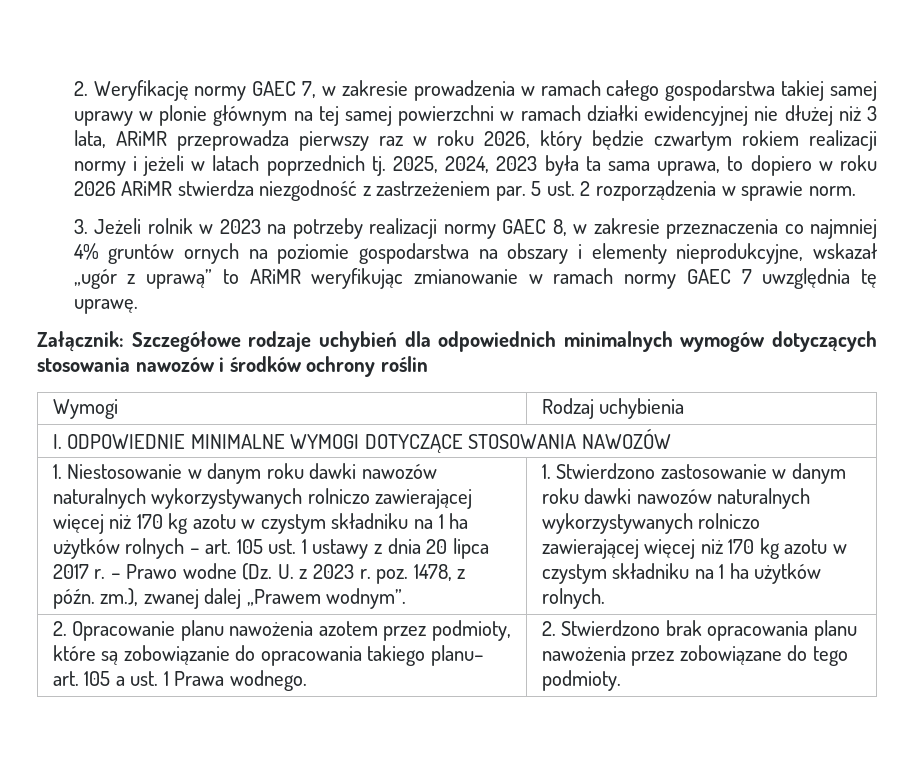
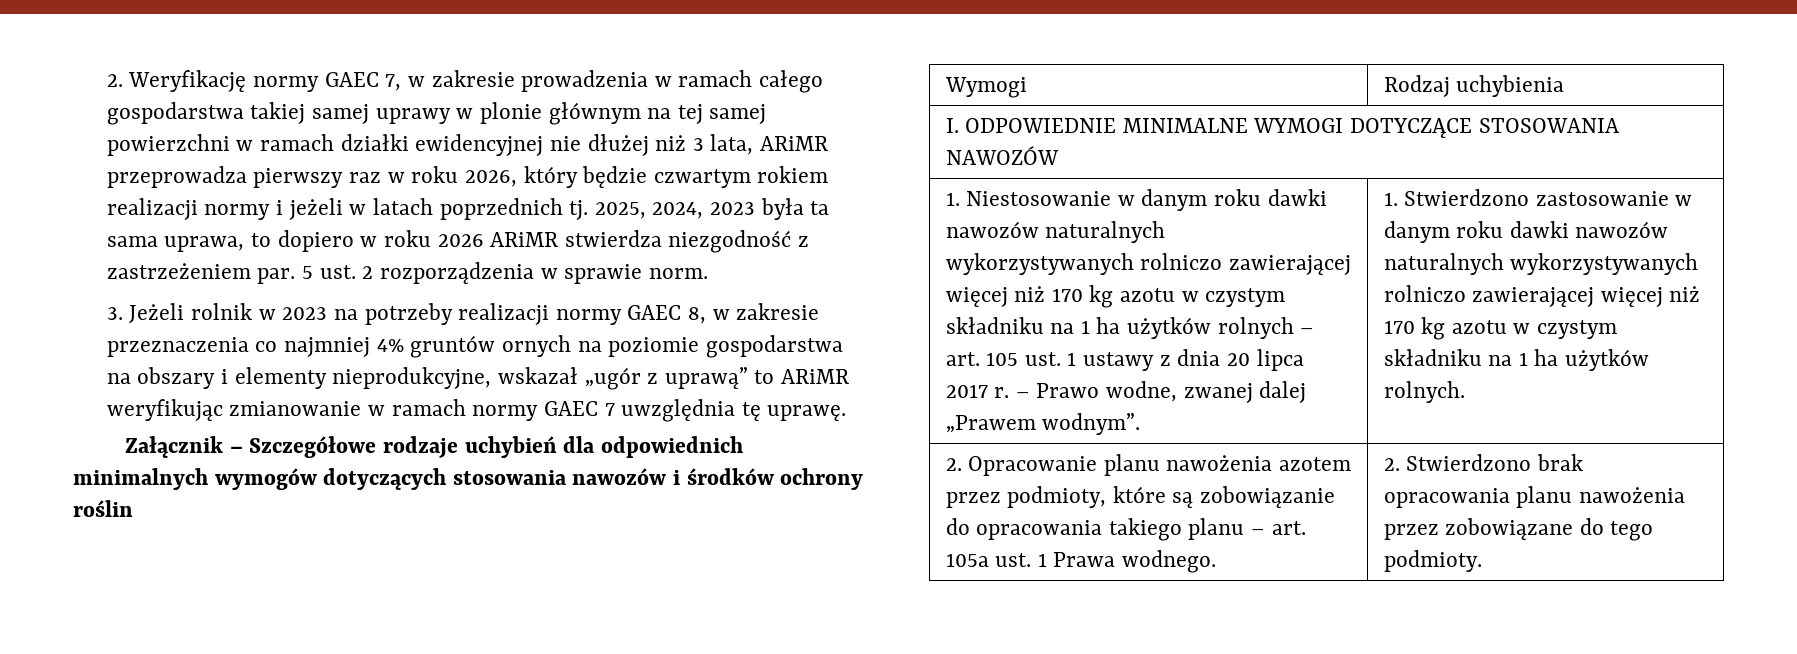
- Załącznik: Szczegółowe rodzaje uchybień dla odpowiednich minimalnych wymogów dotyczących stosowania nawozów i środków ochrony roślin
+ Załącznik – Szczegółowe rodzaje uchybień dla odpowiednich minimalnych wymogów dotyczących stosowania nawozów i środków ochrony roślin
- – Prawo wodne (Dz. U. z 2023 r. poz. 1478, z późn. zm.), zwanej dalej „Prawem wodnym”.
+ – Prawo wodne, zwanej dalej „Prawem wodnym”.
- 2. Opracowanie planu nawożenia azotem przez podmioty, które są zobowiązanie do opracowania takiego planu– art. 105 a ust. 1 Prawa wodnego. | 2. Stwierdzono brak opracowania planu nawożenia przez zobowiązane do tego podmioty.
+ 2. Opracowanie planu nawożenia azotem przez podmioty, które są zobowiązanie do opracowania takiego planu – art. 105a ust. 1 Prawa wodnego. | 2. Stwierdzono brak opracowania planu nawożenia przez zobowiązane do tego podmioty.

